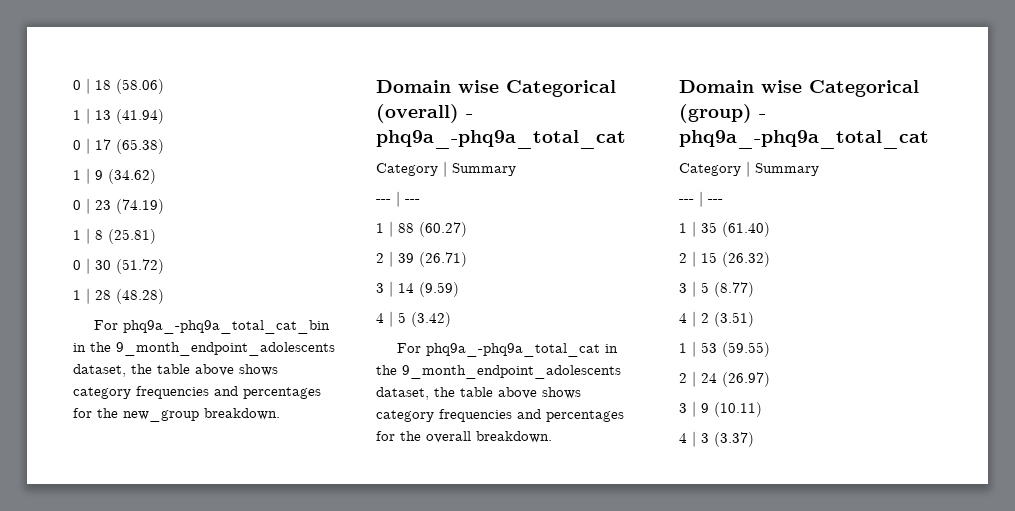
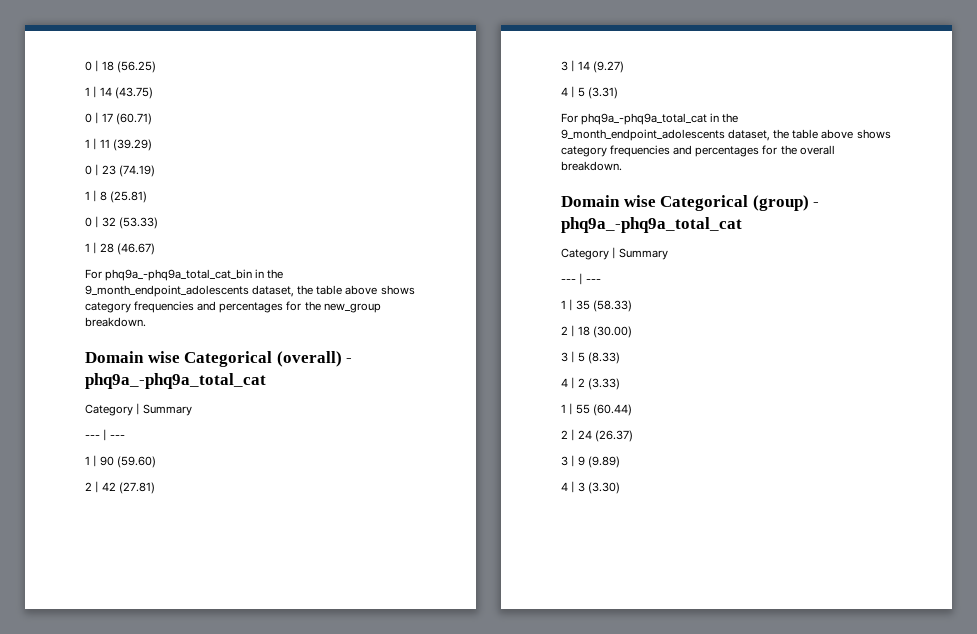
- 0 | 18 (58.06)
- 1 | 13 (41.94)
+ 0 | 18 (56.25)
+ 1 | 14 (43.75)
- 0 | 17 (65.38)
- 1 | 9 (34.62)
+ 0 | 17 (60.71)
+ 1 | 11 (39.29)
- 0 | 30 (51.72)
+ 0 | 32 (53.33)
- 1 | 28 (48.28)
+ 1 | 28 (46.67)
- 1 | 88 (60.27)
- 2 | 39 (26.71)
+ 1 | 90 (59.60)
+ 2 | 42 (27.81)
- 3 | 14 (9.59)
+ 3 | 14 (9.27)
- 4 | 5 (3.42)
+ 4 | 5 (3.31)
- 1 | 35 (61.40)
- 2 | 15 (26.32)
+ 1 | 35 (58.33)
+ 2 | 18 (30.00)
- 3 | 5 (8.77)
+ 3 | 5 (8.33)
- 4 | 2 (3.51)
- 1 | 53 (59.55)
+ 4 | 2 (3.33)
+ 1 | 55 (60.44)
- 2 | 24 (26.97)
+ 2 | 24 (26.37)
- 3 | 9 (10.11)
+ 3 | 9 (9.89)
- 4 | 3 (3.37)
+ 4 | 3 (3.30)

